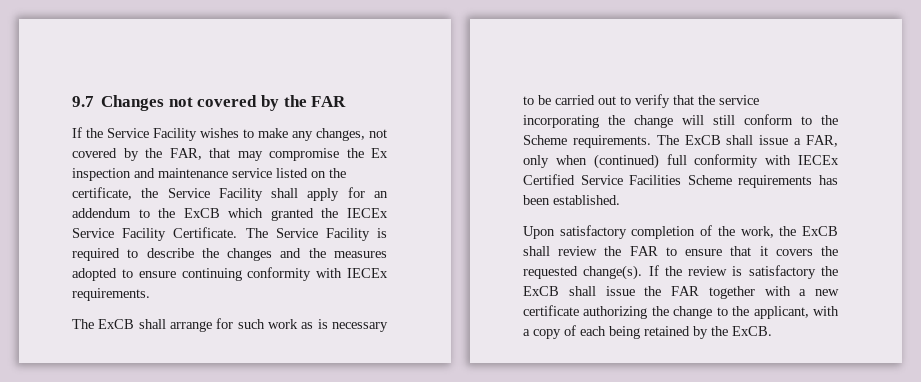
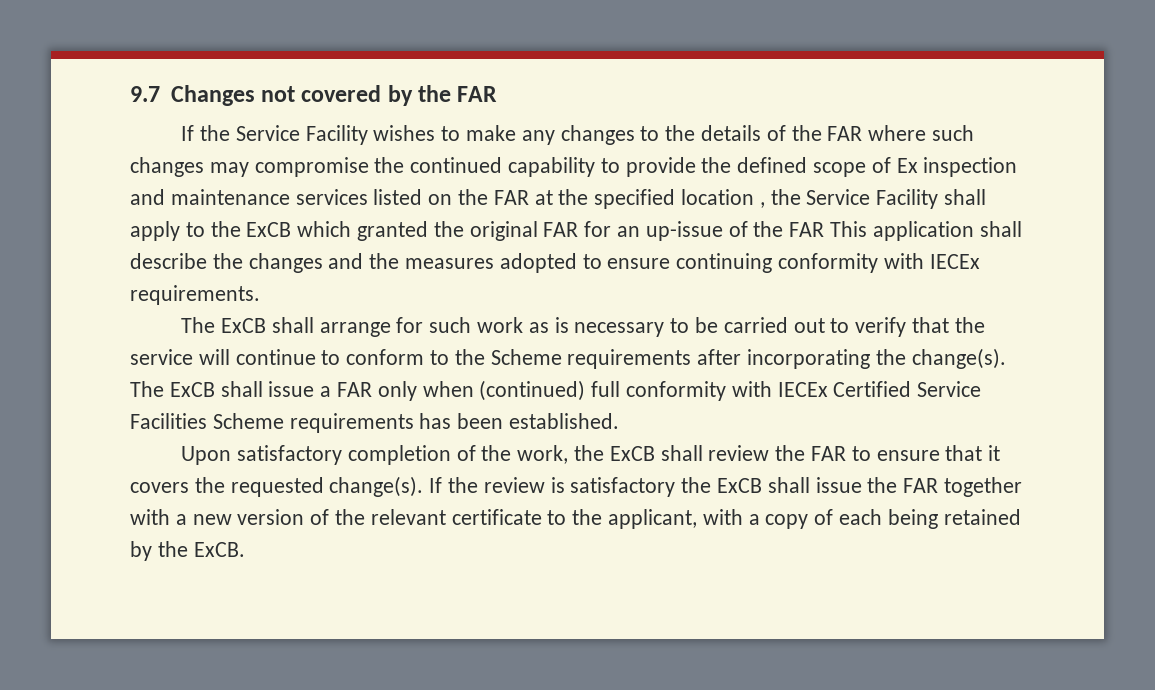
- If the Service Facility wishes to make any changes, not covered by the FAR, that may compromise the Ex inspection and maintenance service listed on the certificate, the Service Facility shall apply for an addendum to the ExCB which granted the IECEx Service Facility Certificate. The Service Facility is required to describe the changes and the measures adopted to ensure continuing conformity with IECEx requirements.
+ If the Service Facility wishes to make any changes to the details of the FAR where such changes may compromise the continued capability to provide the defined scope of Ex inspection and maintenance services listed on the FAR at the specified location , the Service Facility shall apply to the ExCB which granted the original FAR for an up-issue of the FAR This application shall describe the changes and the measures adopted to ensure continuing conformity with IECEx requirements.
- The ExCB shall arrange for such work as is necessary to be carried out to verify that the service incorporating the change will still conform to the Scheme requirements.
+ The ExCB shall arrange for such work as is necessary to be carried out to verify that the service will continue to conform to the Scheme requirements after incorporating the change(s).
- The ExCB shall issue a FAR, only when (continued) full conformity with IECEx Certified Service Facilities Scheme requirements has been established.
+ The ExCB shall issue a FAR only when (continued) full conformity with IECEx Certified Service Facilities Scheme requirements has been established.
- If the review is satisfactory the ExCB shall issue the FAR together with a new certificate authorizing the change to the applicant, with a copy of each being retained by the ExCB.
+ If the review is satisfactory the ExCB shall issue the FAR together with a new version of the relevant certificate to the applicant, with a copy of each being retained by the ExCB.

